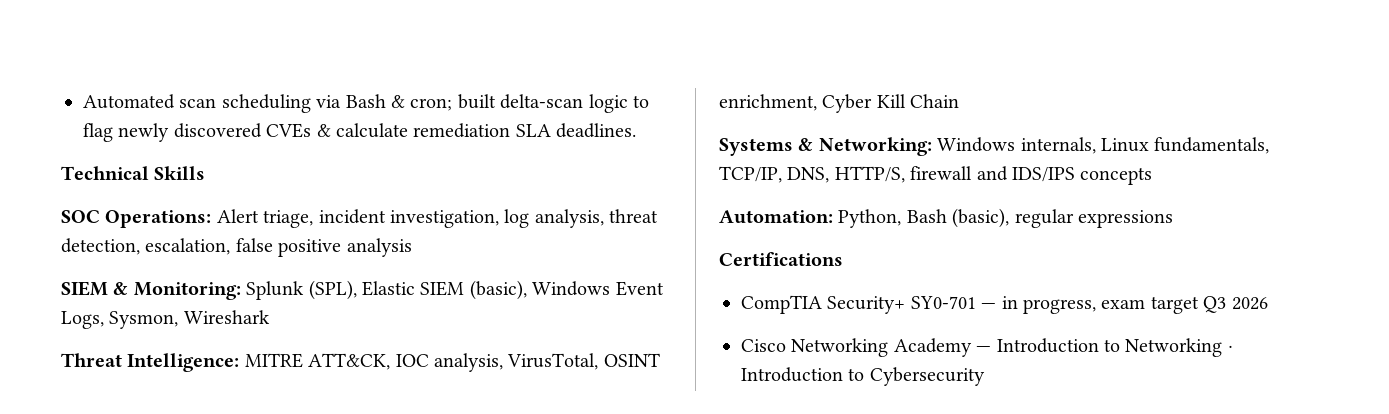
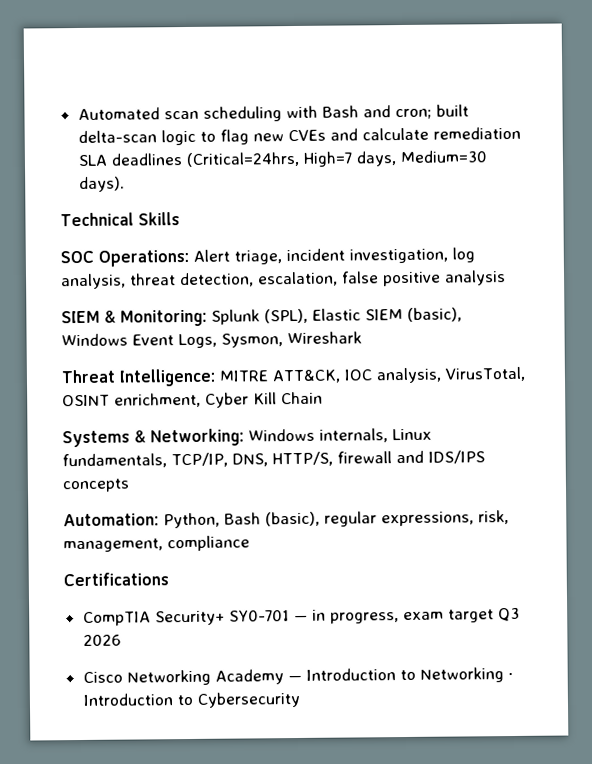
- Automated scan scheduling via Bash & cron; built delta-scan logic to flag newly discovered CVEs & calculate remediation SLA deadlines.
+ Automated scan scheduling with Bash and cron; built delta-scan logic to flag new CVEs and calculate remediation SLA deadlines (Critical=24hrs, High=7 days, Medium=30 days).
- Automation: Python, Bash (basic), regular expressions
+ Automation: Python, Bash (basic), regular expressions, risk, management, compliance

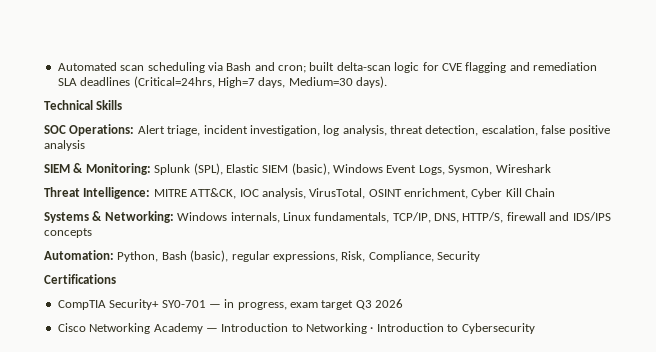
- Automated scan scheduling with Bash and cron; built delta-scan logic to flag new CVEs and calculate remediation SLA deadlines (Critical=24hrs, High=7 days, Medium=30 days).
+ Automated scan scheduling via Bash and cron; built delta-scan logic for CVE flagging and remediation SLA deadlines (Critical=24hrs, High=7 days, Medium=30 days).
- Automation: Python, Bash (basic), regular expressions, risk, management, compliance
+ Automation: Python, Bash (basic), regular expressions, Risk, Compliance, Security

